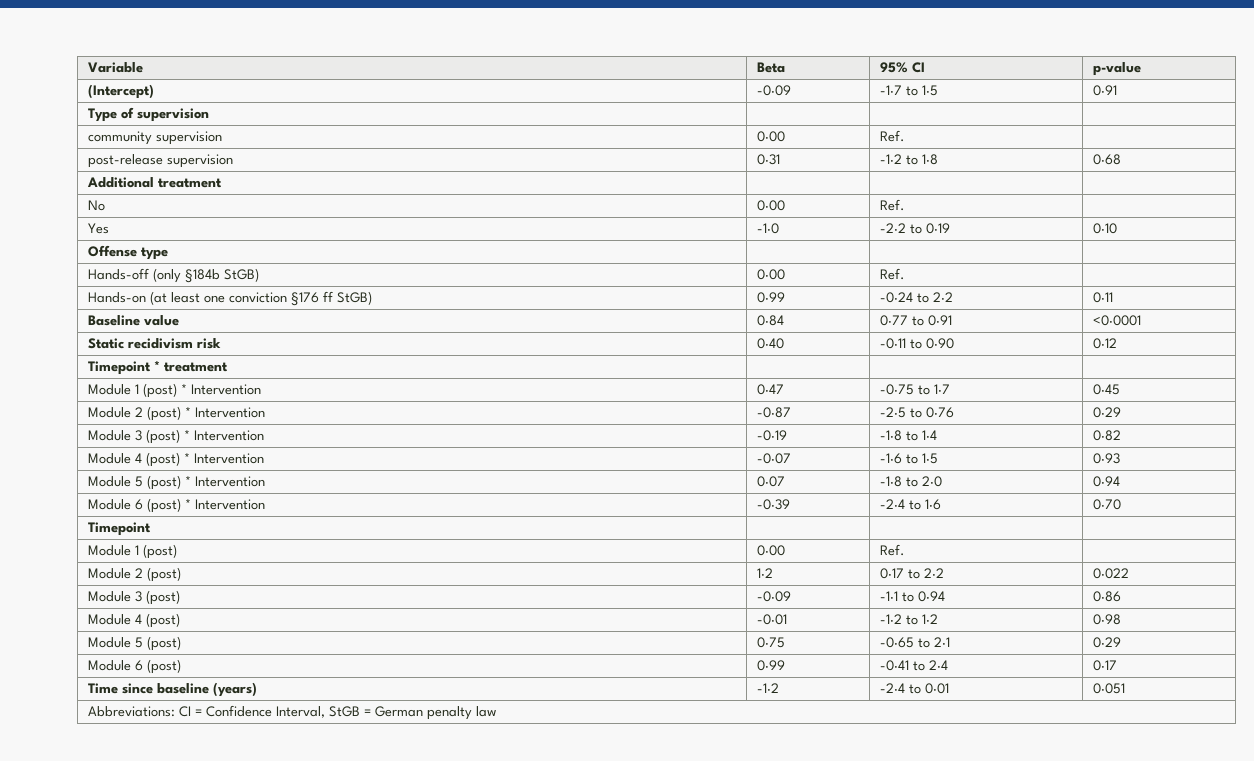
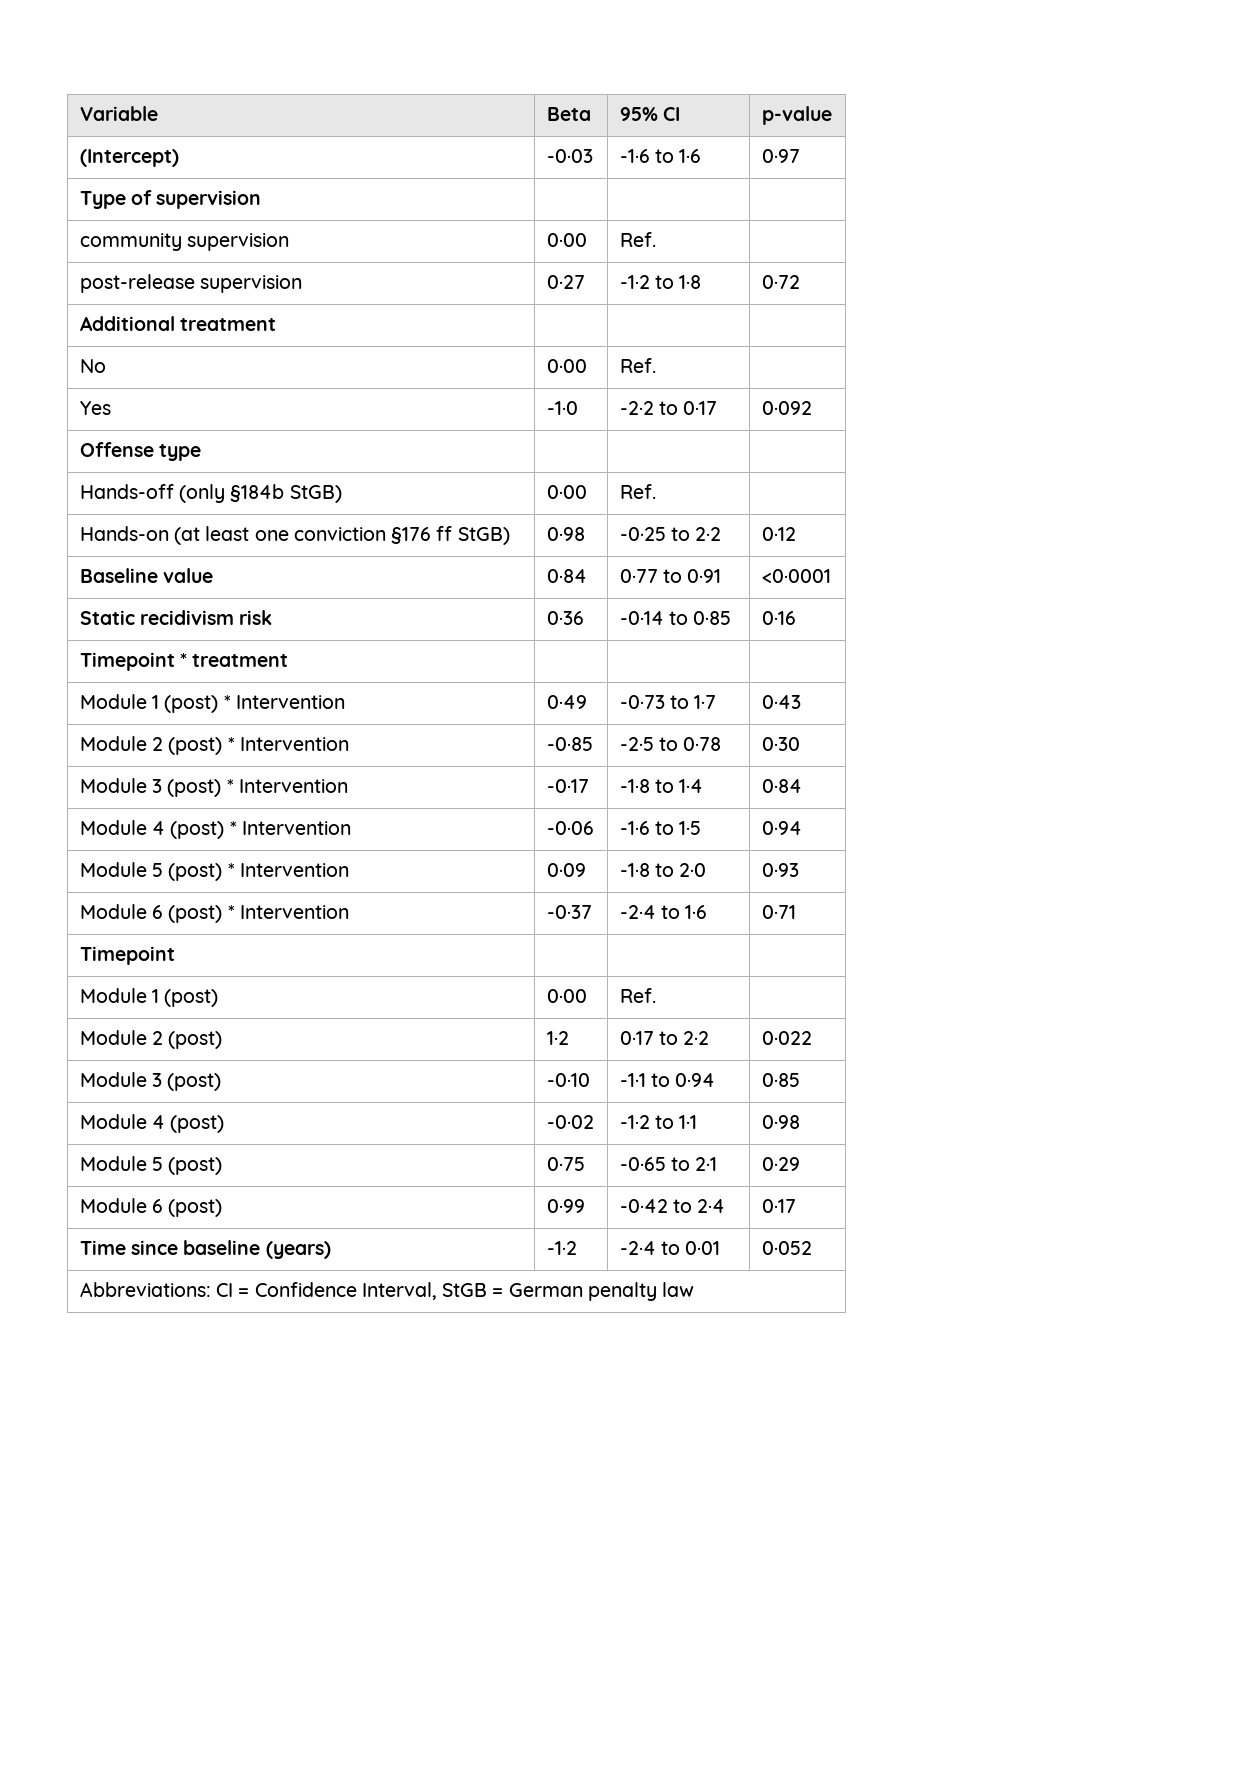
- (Intercept) | -0·09 | -1·7 to 1·5 | 0·91
+ (Intercept) | -0·03 | -1·6 to 1·6 | 0·97
- post-release supervision | 0·31 | -1·2 to 1·8 | 0·68
+ post-release supervision | 0·27 | -1·2 to 1·8 | 0·72
- Yes | -1·0 | -2·2 to 0·19 | 0·10
+ Yes | -1·0 | -2·2 to 0·17 | 0·092
- Hands-on (at least one conviction §176 ff StGB) | 0·99 | -0·24 to 2·2 | 0·11
+ Hands-on (at least one conviction §176 ff StGB) | 0·98 | -0·25 to 2·2 | 0·12
- Static recidivism risk | 0·40 | -0·11 to 0·90 | 0·12
+ Static recidivism risk | 0·36 | -0·14 to 0·85 | 0·16
- Module 1 (post) * Intervention | 0·47 | -0·75 to 1·7 | 0·45
+ Module 1 (post) * Intervention | 0·49 | -0·73 to 1·7 | 0·43
- Module 2 (post) * Intervention | -0·87 | -2·5 to 0·76 | 0·29
+ Module 2 (post) * Intervention | -0·85 | -2·5 to 0·78 | 0·30
- Module 3 (post) * Intervention | -0·19 | -1·8 to 1·4 | 0·82
+ Module 3 (post) * Intervention | -0·17 | -1·8 to 1·4 | 0·84
- Module 4 (post) * Intervention | -0·07 | -1·6 to 1·5 | 0·93
+ Module 4 (post) * Intervention | -0·06 | -1·6 to 1·5 | 0·94
- Module 5 (post) * Intervention | 0·07 | -1·8 to 2·0 | 0·94
+ Module 5 (post) * Intervention | 0·09 | -1·8 to 2·0 | 0·93
- Module 6 (post) * Intervention | -0·39 | -2·4 to 1·6 | 0·70
+ Module 6 (post) * Intervention | -0·37 | -2·4 to 1·6 | 0·71
- Module 3 (post) | -0·09 | -1·1 to 0·94 | 0·86
+ Module 3 (post) | -0·10 | -1·1 to 0·94 | 0·85
- Module 4 (post) | -0·01 | -1·2 to 1·2 | 0·98
+ Module 4 (post) | -0·02 | -1·2 to 1·1 | 0·98
- Module 6 (post) | 0·99 | -0·41 to 2·4 | 0·17
+ Module 6 (post) | 0·99 | -0·42 to 2·4 | 0·17
- Time since baseline (years) | -1·2 | -2·4 to 0·01 | 0·051
+ Time since baseline (years) | -1·2 | -2·4 to 0·01 | 0·052

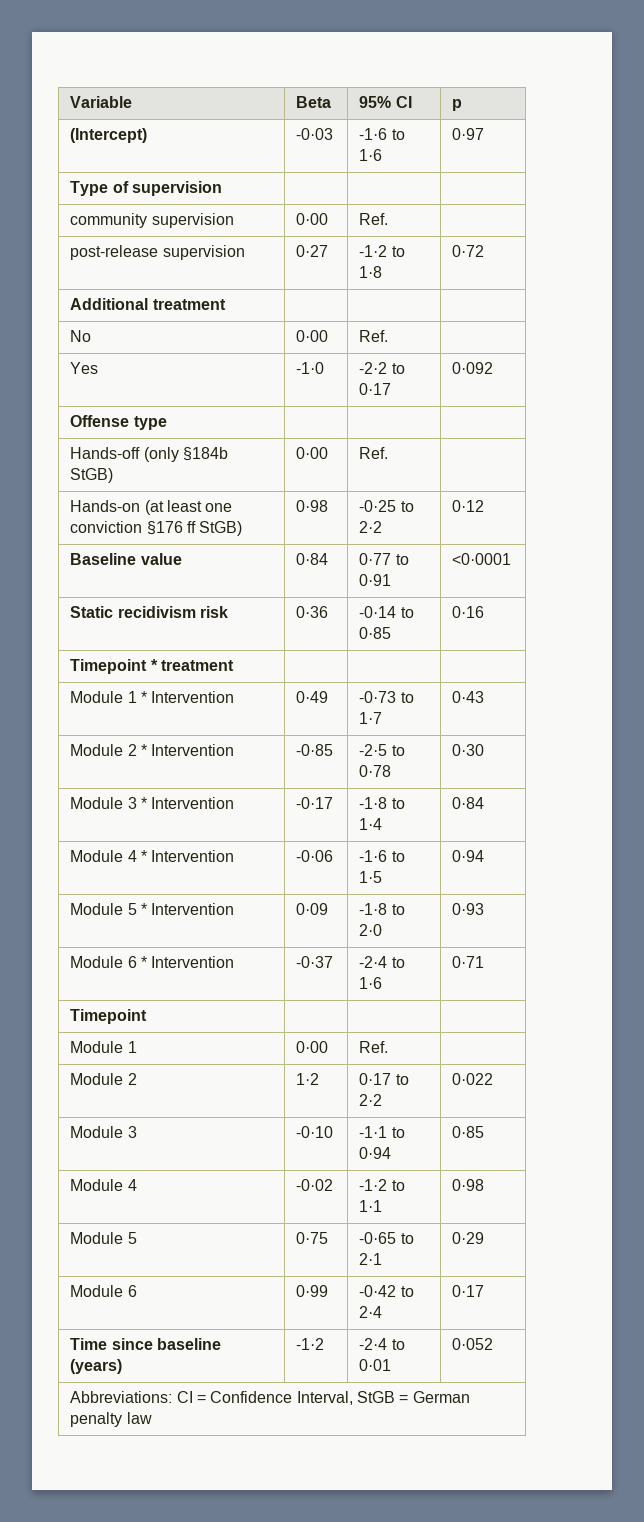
- Variable | Beta | 95% CI | p-value
+ Variable | Beta | 95% CI | p
- Module 1 (post) * Intervention | 0·49 | -0·73 to 1·7 | 0·43
+ Module 1 * Intervention | 0·49 | -0·73 to 1·7 | 0·43
- Module 2 (post) * Intervention | -0·85 | -2·5 to 0·78 | 0·30
+ Module 2 * Intervention | -0·85 | -2·5 to 0·78 | 0·30
- Module 3 (post) * Intervention | -0·17 | -1·8 to 1·4 | 0·84
+ Module 3 * Intervention | -0·17 | -1·8 to 1·4 | 0·84
- Module 4 (post) * Intervention | -0·06 | -1·6 to 1·5 | 0·94
+ Module 4 * Intervention | -0·06 | -1·6 to 1·5 | 0·94
- Module 5 (post) * Intervention | 0·09 | -1·8 to 2·0 | 0·93
+ Module 5 * Intervention | 0·09 | -1·8 to 2·0 | 0·93
- Module 6 (post) * Intervention | -0·37 | -2·4 to 1·6 | 0·71
+ Module 6 * Intervention | -0·37 | -2·4 to 1·6 | 0·71
- Module 1 (post) | 0·00 | Ref. |
+ Module 1 | 0·00 | Ref. |
- Module 2 (post) | 1·2 | 0·17 to 2·2 | 0·022
+ Module 2 | 1·2 | 0·17 to 2·2 | 0·022
- Module 3 (post) | -0·10 | -1·1 to 0·94 | 0·85
+ Module 3 | -0·10 | -1·1 to 0·94 | 0·85
- Module 4 (post) | -0·02 | -1·2 to 1·1 | 0·98
+ Module 4 | -0·02 | -1·2 to 1·1 | 0·98
- Module 5 (post) | 0·75 | -0·65 to 2·1 | 0·29
+ Module 5 | 0·75 | -0·65 to 2·1 | 0·29
- Module 6 (post) | 0·99 | -0·42 to 2·4 | 0·17
+ Module 6 | 0·99 | -0·42 to 2·4 | 0·17

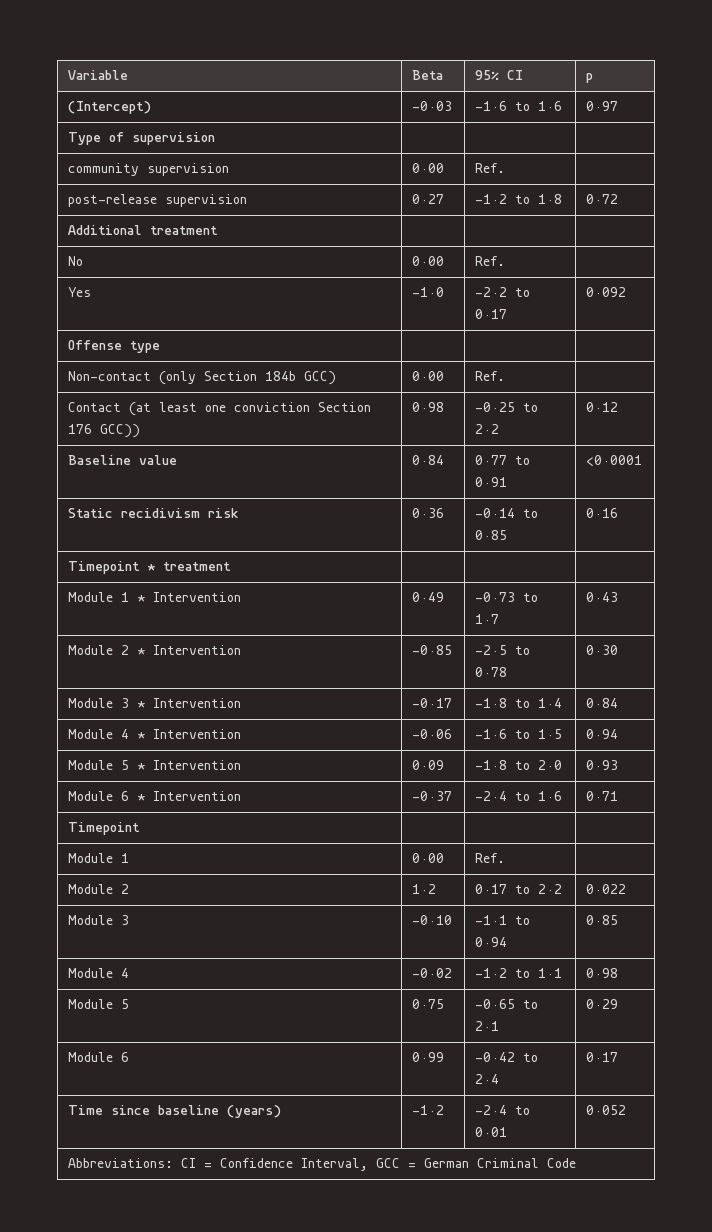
- Hands-off (only §184b StGB) | 0·00 | Ref. |
- Hands-on (at least one conviction §176 ff StGB) | 0·98 | -0·25 to 2·2 | 0·12
+ Non-contact (only Section 184b GCC) | 0·00 | Ref. |
+ Contact (at least one conviction Section 176 GCC)) | 0·98 | -0·25 to 2·2 | 0·12
- Abbreviations: CI = Confidence Interval, StGB = German penalty law
+ Abbreviations: CI = Confidence Interval, GCC = German Criminal Code

